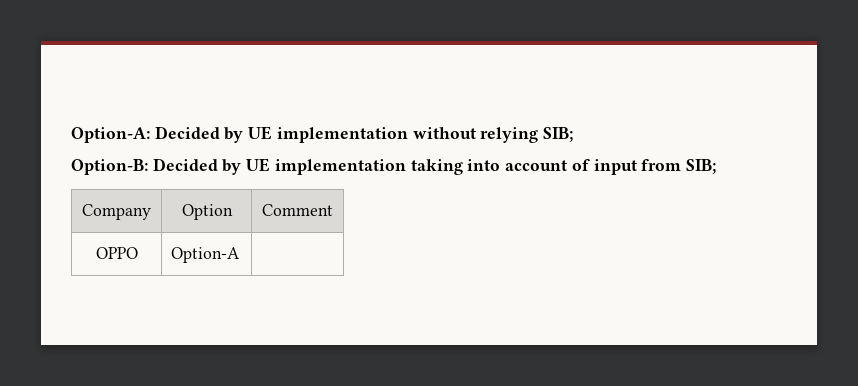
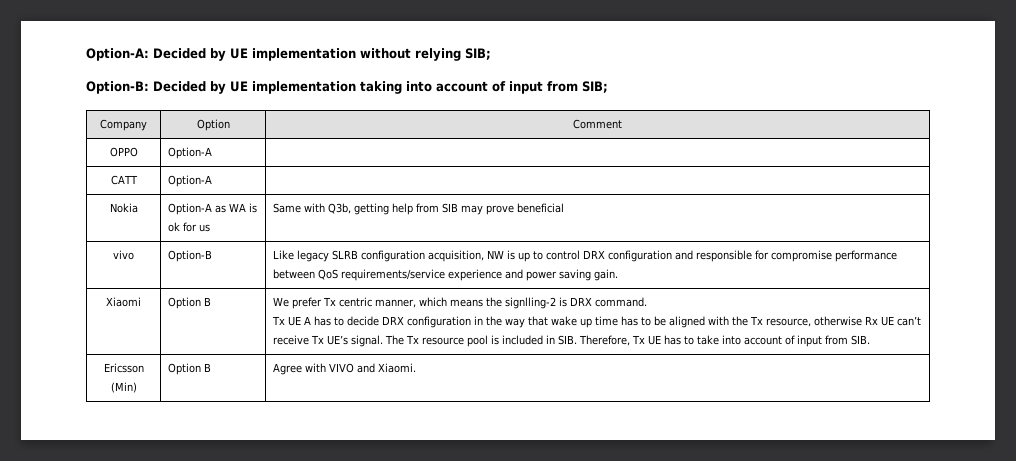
+ CATT | Option-A |
+ Nokia | Option-A as WA is ok for us | Same with Q3b, getting help from SIB may prove beneficial
+ vivo | Option-B | Like legacy SLRB configuration acquisition, NW is up to control DRX configuration and responsible for compromise performance between QoS requirements/service experience and power saving gain.
+ Xiaomi | Option B | We prefer Tx centric manner, which means the signlling-2 is DRX command.
+ Tx UE A has to decide DRX configuration in the way that wake up time has to be aligned with the Tx resource, otherwise Rx UE can’t receive Tx UE’s signal. The Tx resource pool is included in SIB. Therefore, Tx UE has to take into account of input from SIB.
+ Ericsson (Min) | Option B | Agree with VIVO and Xiaomi.

